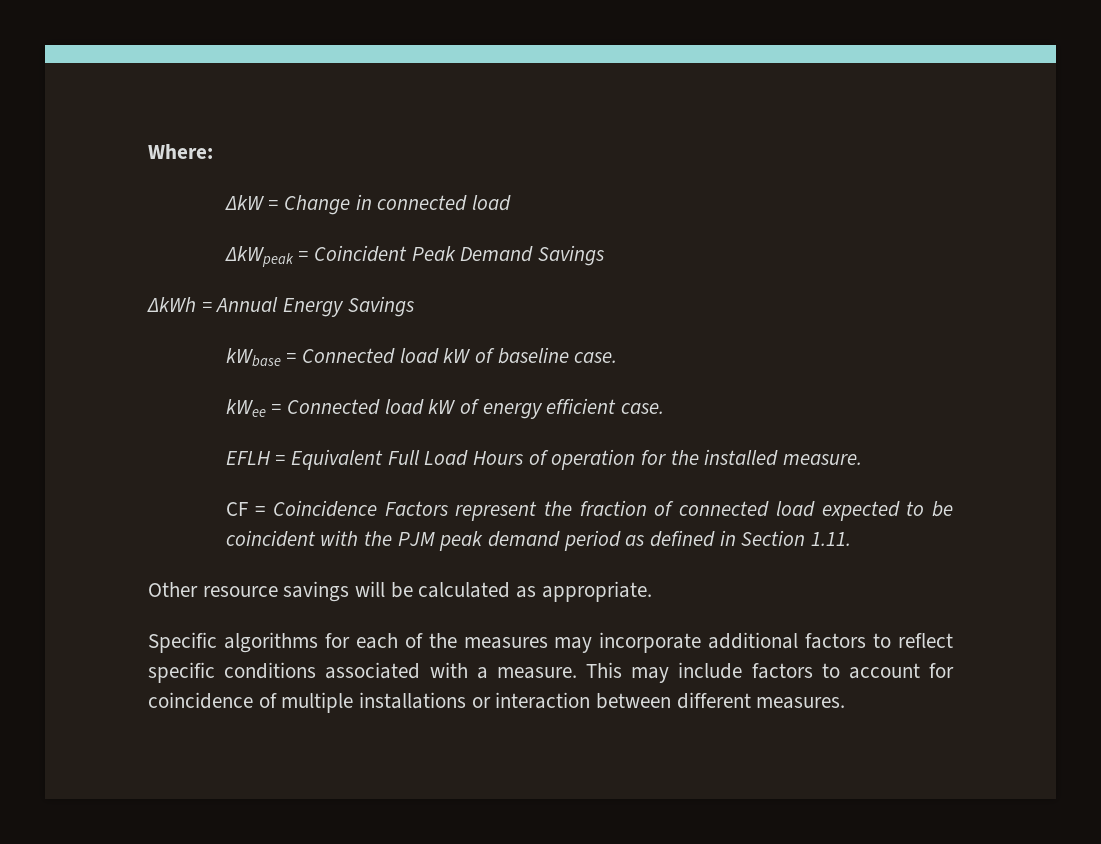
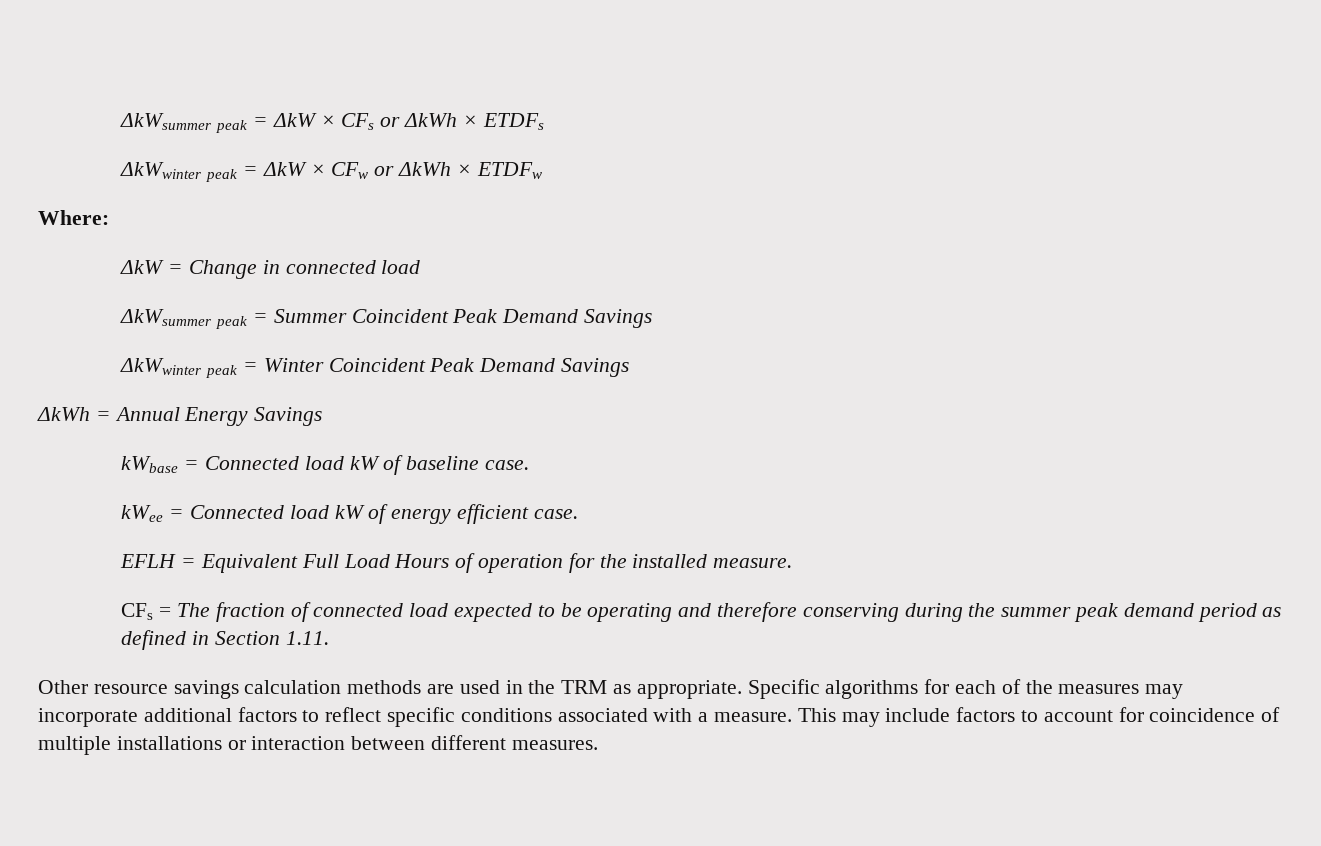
+ ΔkWsummer peak = ΔkW × CFs or ΔkWh × ETDFs
+ ΔkWwinter peak = ΔkW × CFw or ΔkWh × ETDFw
- ΔkWpeak = Coincident Peak Demand Savings
+ ΔkWsummer peak = Summer Coincident Peak Demand Savings
+ ΔkWwinter peak = Winter Coincident Peak Demand Savings
- CF = Coincidence Factors represent the fraction of connected load expected to be coincident with the PJM peak demand period as defined in Section 1.11.
+ CFs = The fraction of connected load expected to be operating and therefore conserving during the summer peak demand period as defined in Section 1.11.
- Other resource savings will be calculated as appropriate.
- Specific algorithms for each of the measures may incorporate additional factors to reflect specific conditions associated with a measure.
+ Other resource savings calculation methods are used in the TRM as appropriate. Specific algorithms for each of the measures may incorporate additional factors to reflect specific conditions associated with a measure.

